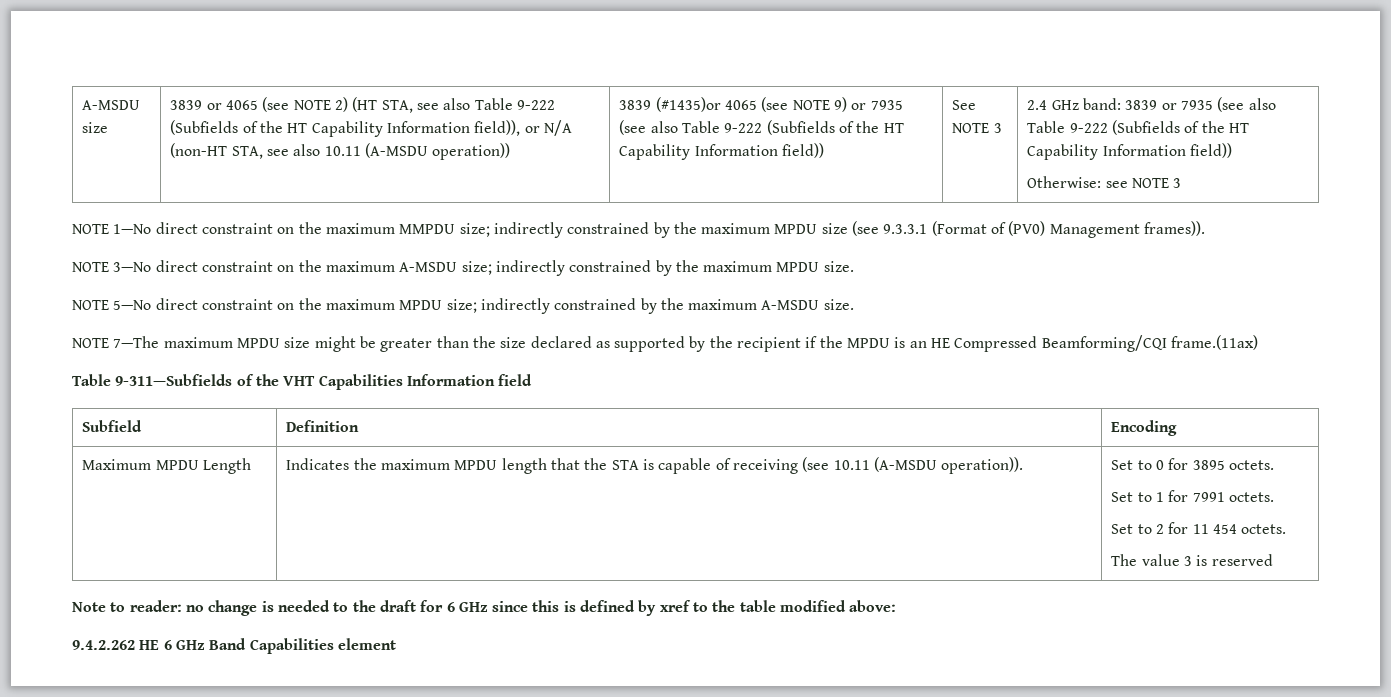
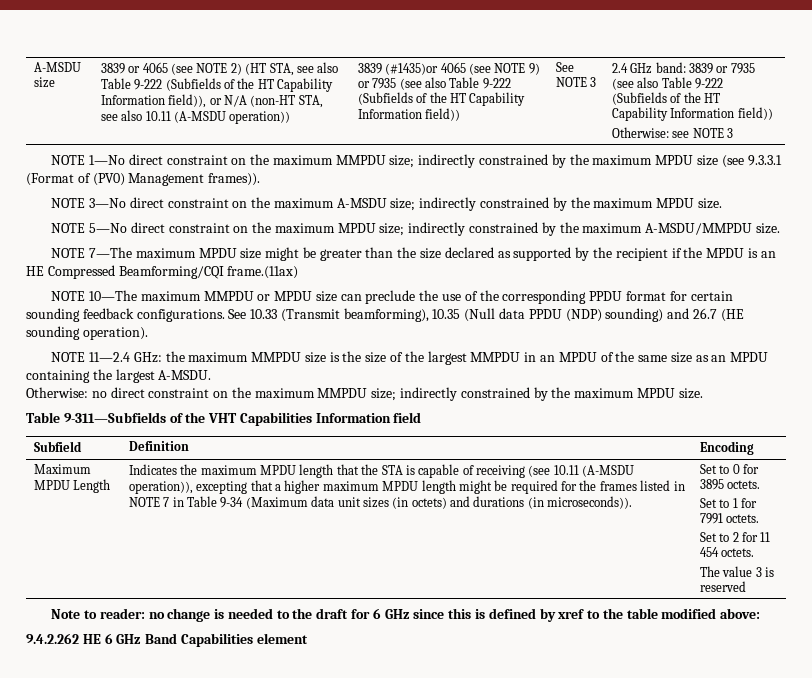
- NOTE 5—No direct constraint on the maximum MPDU size; indirectly constrained by the maximum A-MSDU size.
+ NOTE 5—No direct constraint on the maximum MPDU size; indirectly constrained by the maximum A-MSDU/MMPDU size.
+ NOTE 10—The maximum MMPDU or MPDU size can preclude the use of the corresponding PPDU format for certain sounding feedback configurations. See 10.33 (Transmit beamforming), 10.35 (Null data PPDU (NDP) sounding) and 26.7 (HE sounding operation).
+ NOTE 11—2.4 GHz: the maximum MMPDU size is the size of the largest MMPDU in an MPDU of the same size as an MPDU containing the largest A-MSDU.
+ Otherwise: no direct constraint on the maximum MMPDU size; indirectly constrained by the maximum MPDU size.
- Indicates the maximum MPDU length that the STA is capable of receiving (see 10.11 (A-MSDU operation)).
+ Indicates the maximum MPDU length that the STA is capable of receiving (see 10.11 (A-MSDU operation)), excepting that a higher maximum MPDU length might be required for the frames listed in NOTE 7 in Table 9-34 (Maximum data unit sizes (in octets) and durations (in microseconds)).

